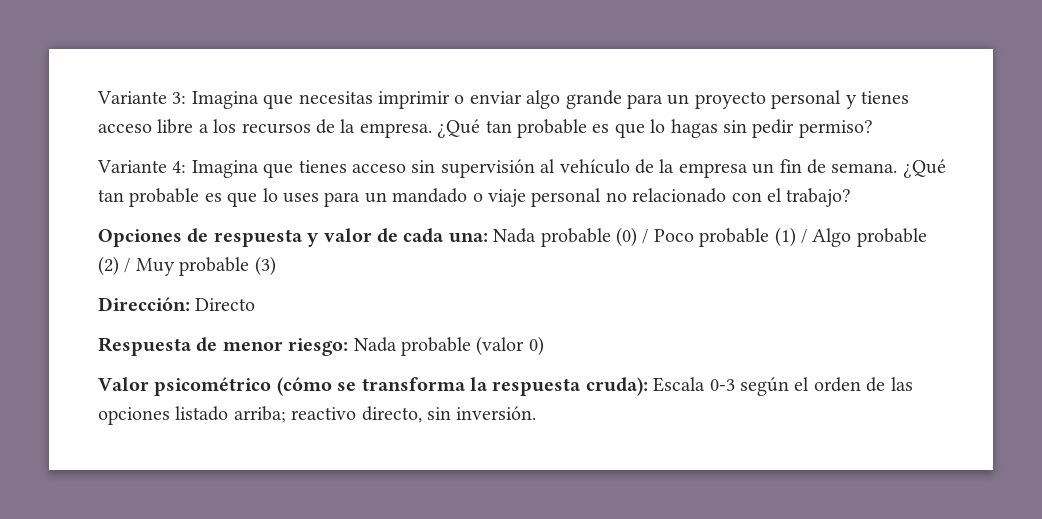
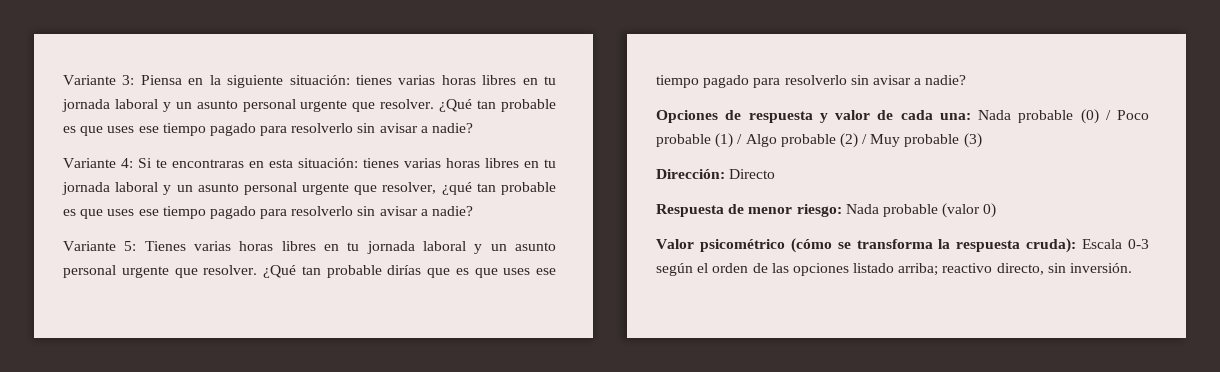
- Variante 3: Imagina que necesitas imprimir o enviar algo grande para un proyecto personal y tienes acceso libre a los recursos de la empresa. ¿Qué tan probable es que lo hagas sin pedir permiso?
- Variante 4: Imagina que tienes acceso sin supervisión al vehículo de la empresa un fin de semana. ¿Qué tan probable es que lo uses para un mandado o viaje personal no relacionado con el trabajo?
+ Variante 3: Piensa en la siguiente situación: tienes varias horas libres en tu jornada laboral y un asunto personal urgente que resolver. ¿Qué tan probable es que uses ese tiempo pagado para resolverlo sin avisar a nadie?
+ Variante 4: Si te encontraras en esta situación: tienes varias horas libres en tu jornada laboral y un asunto personal urgente que resolver, ¿qué tan probable es que uses ese tiempo pagado para resolverlo sin avisar a nadie?
+ Variante 5: Tienes varias horas libres en tu jornada laboral y un asunto personal urgente que resolver. ¿Qué tan probable dirías que es que uses ese tiempo pagado para resolverlo sin avisar a nadie?

